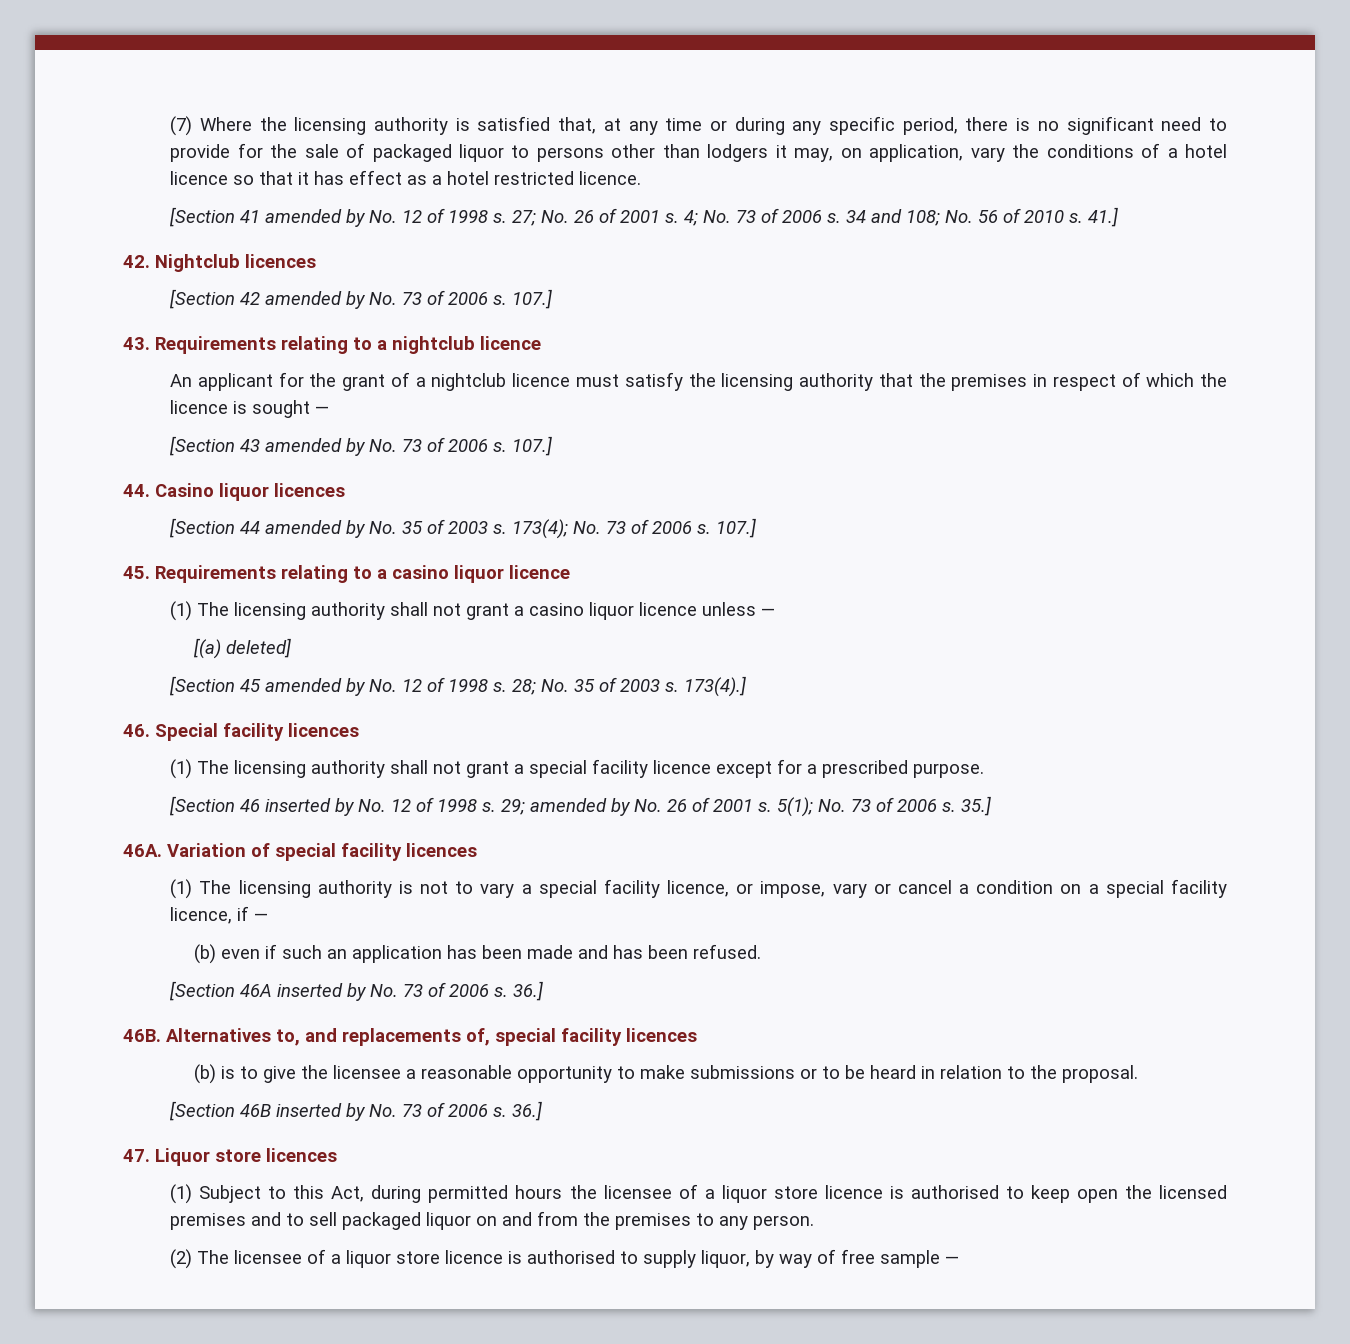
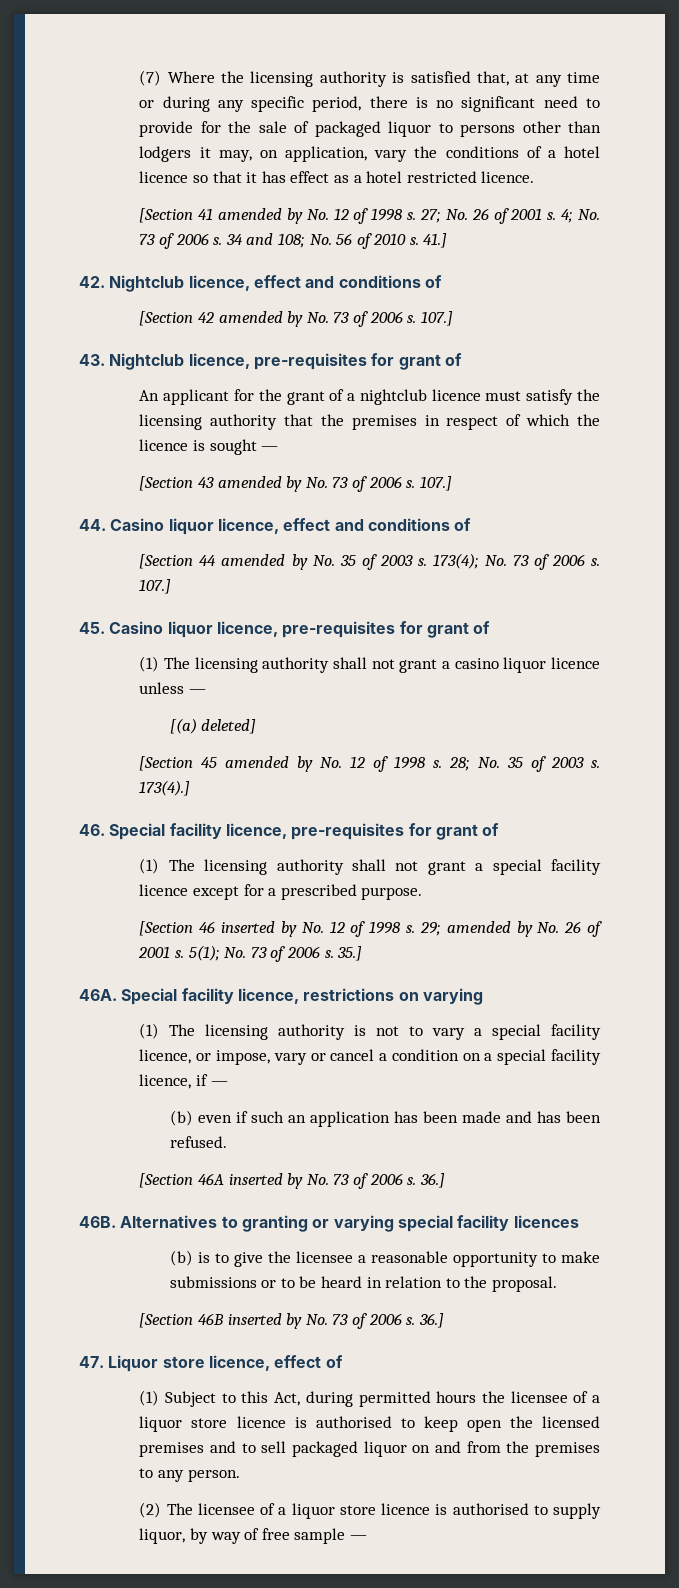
- 42. Nightclub licences
+ 42. Nightclub licence, effect and conditions of
- 43. Requirements relating to a nightclub licence
+ 43. Nightclub licence, pre-requisites for grant of
- 44. Casino liquor licences
+ 44. Casino liquor licence, effect and conditions of
- 45. Requirements relating to a casino liquor licence
+ 45. Casino liquor licence, pre-requisites for grant of
- 46. Special facility licences
+ 46. Special facility licence, pre-requisites for grant of
- Variation of special facility licences
+ Special facility licence, restrictions on varying
- Alternatives to, and replacements of, special facility licences
+ Alternatives to granting or varying special facility licences
- 47. Liquor store licences
+ 47. Liquor store licence, effect of

